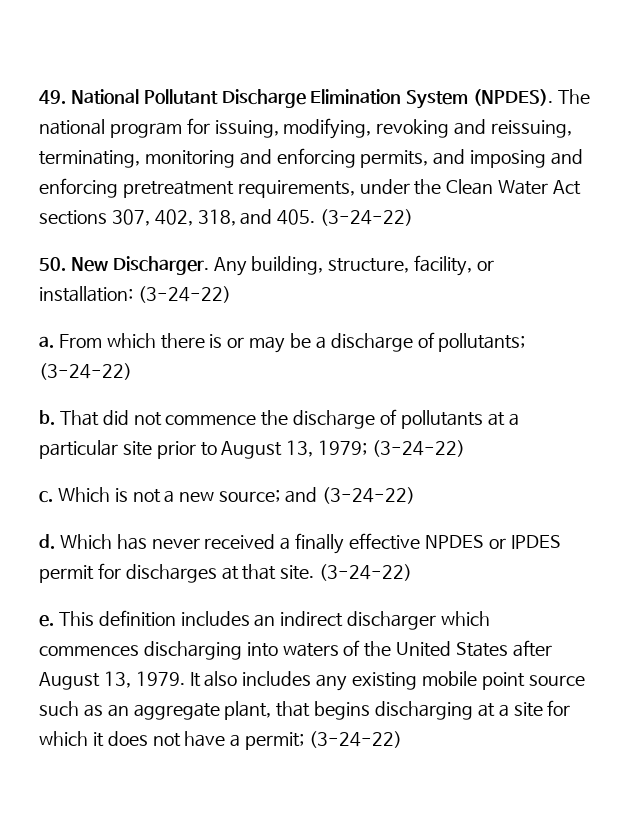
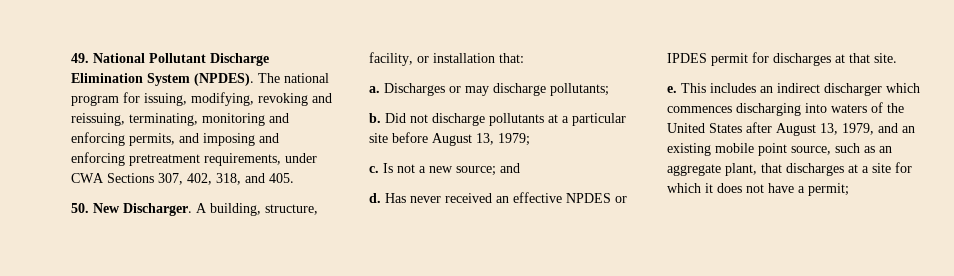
- The national program for issuing, modifying, revoking and reissuing, terminating, monitoring and enforcing permits, and imposing and enforcing pretreatment requirements, under the Clean Water Act sections 307, 402, 318, and 405. (3-24-22)
+ The national program for issuing, modifying, revoking and reissuing, terminating, monitoring and enforcing permits, and imposing and enforcing pretreatment requirements, under CWA Sections 307, 402, 318, and 405.
- Any building, structure, facility, or installation: (3-24-22)
+ A building, structure, facility, or installation that:
- From which there is or may be a discharge of pollutants; (3-24-22)
+ Discharges or may discharge pollutants;
- That did not commence the discharge of pollutants at a particular site prior to August 13, 1979; (3-24-22)
+ Did not discharge pollutants at a particular site before August 13, 1979;
- Which is not a new source; and (3-24-22)
+ Is not a new source; and
- Which has never received a finally effective NPDES or IPDES permit for discharges at that site. (3-24-22)
+ Has never received an effective NPDES or IPDES permit for discharges at that site.
- This definition includes an indirect discharger which commences discharging into waters of the United States after August 13, 1979. It also includes any existing mobile point source such as an aggregate plant, that begins discharging at a site for which it does not have a permit; (3-24-22)
+ This includes an indirect discharger which commences discharging into waters of the United States after August 13, 1979, and an existing mobile point source, such as an aggregate plant, that discharges at a site for which it does not have a permit;

